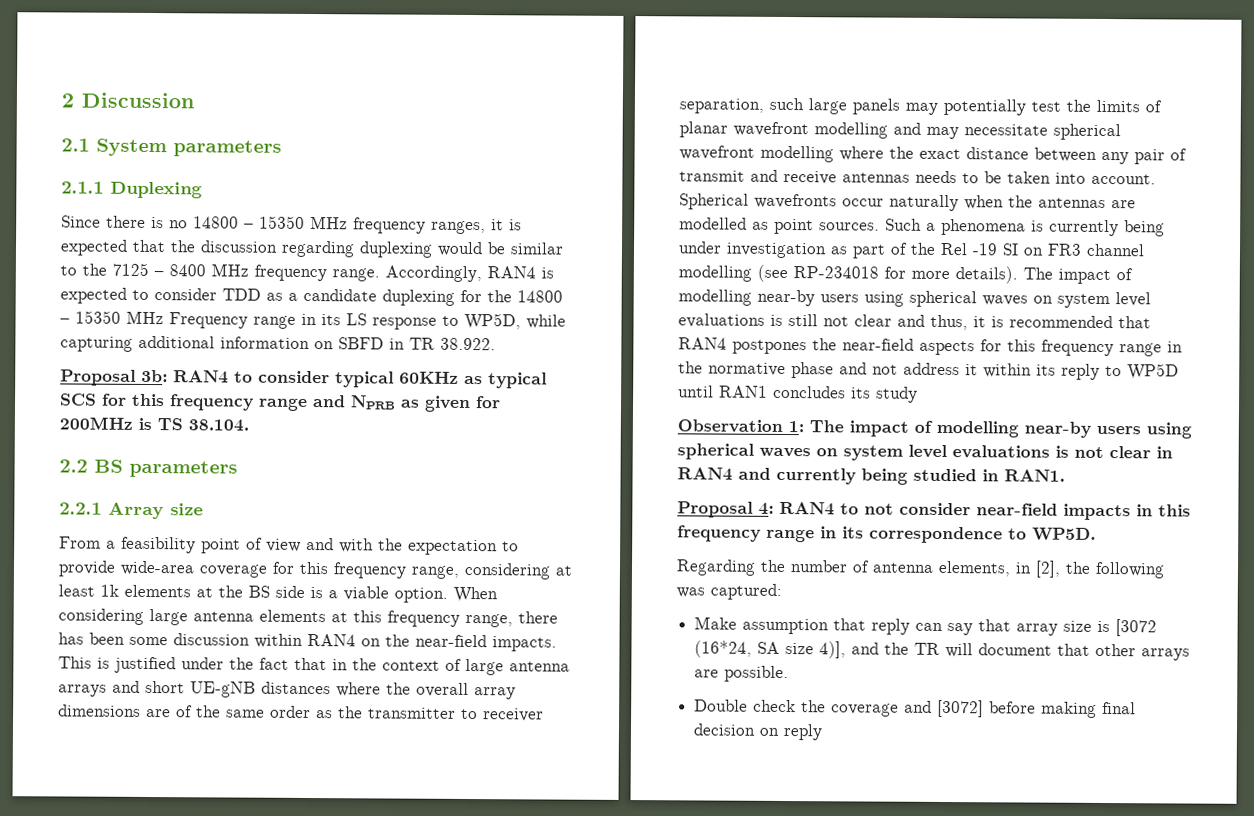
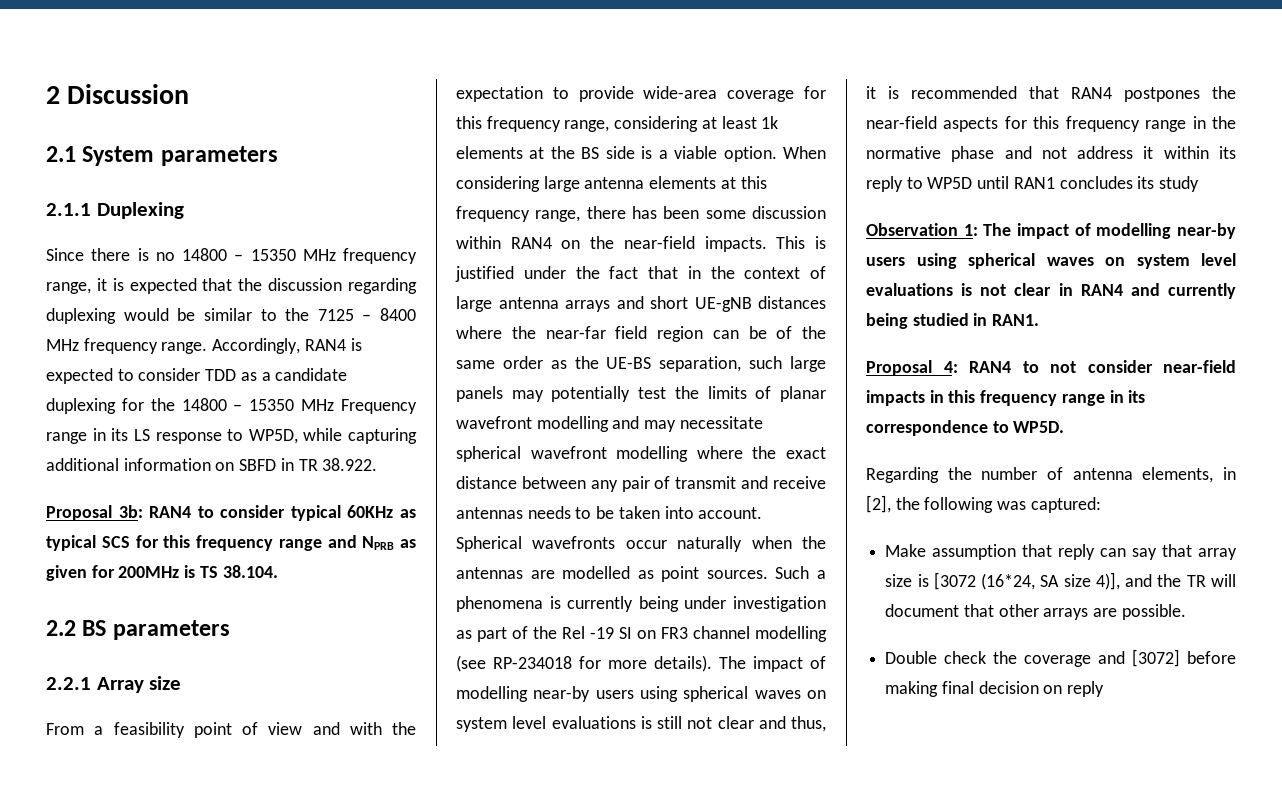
- Since there is no 14800 – 15350 MHz frequency ranges, it is expected that the discussion regarding duplexing would be similar to the 7125 – 8400 MHz frequency range.
+ Since there is no 14800 – 15350 MHz frequency range, it is expected that the discussion regarding duplexing would be similar to the 7125 – 8400 MHz frequency range.
- This is justified under the fact that in the context of large antenna arrays and short UE-gNB distances where the overall array dimensions are of the same order as the transmitter to receiver separation, such large panels may potentially test the limits of planar wavefront modelling and may necessitate spherical wavefront modelling where the exact distance between any pair of transmit and receive antennas needs to be taken into account.
+ This is justified under the fact that in the context of large antenna arrays and short UE-gNB distances where the near-far field region can be of the same order as the UE-BS separation, such large panels may potentially test the limits of planar wavefront modelling and may necessitate spherical wavefront modelling where the exact distance between any pair of transmit and receive antennas needs to be taken into account.

